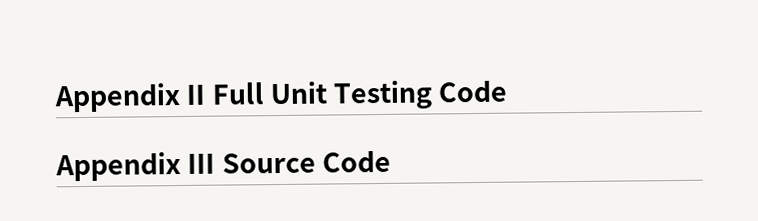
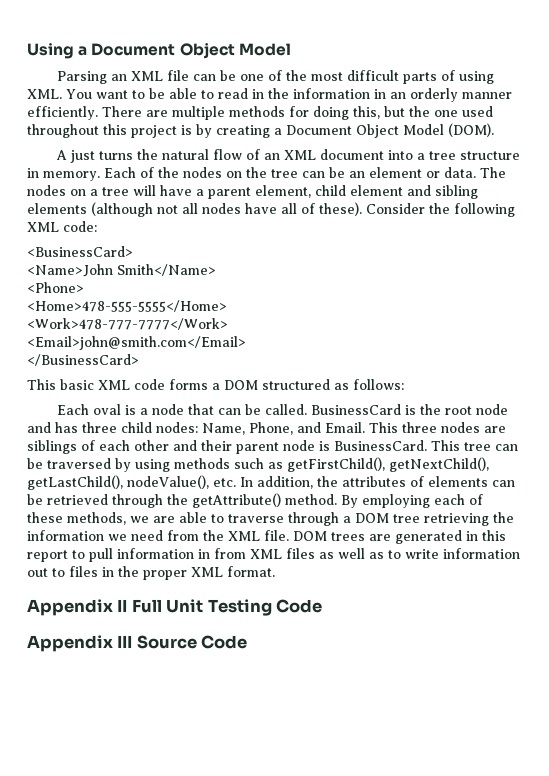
+ Using a Document Object Model
+ Parsing an XML file can be one of the most difficult parts of using XML. You want to be able to read in the information in an orderly manner efficiently. There are multiple methods for doing this, but the one used throughout this project is by creating a Document Object Model (DOM).
+ A just turns the natural flow of an XML document into a tree structure in memory. Each of the nodes on the tree can be an element or data. The nodes on a tree will have a parent element, child element and sibling elements (although not all nodes have all of these). Consider the following XML code:
+ <BusinessCard>
+ <Name>John Smith</Name>
+ <Phone>
+ <Home>478-555-5555</Home>
+ <Work>478-777-7777</Work>
+ <Email>john@smith.com</Email>
+ </BusinessCard>
+ This basic XML code forms a DOM structured as follows:
+ Each oval is a node that can be called. BusinessCard is the root node and has three child nodes: Name, Phone, and Email. This three nodes are siblings of each other and their parent node is BusinessCard. This tree can be traversed by using methods such as getFirstChild(), getNextChild(), getLastChild(), nodeValue(), etc. In addition, the attributes of elements can be retrieved through the getAttribute() method. By employing each of these methods, we are able to traverse through a DOM tree retrieving the information we need from the XML file. DOM trees are generated in this report to pull information in from XML files as well as to write information out to files in the proper XML format.

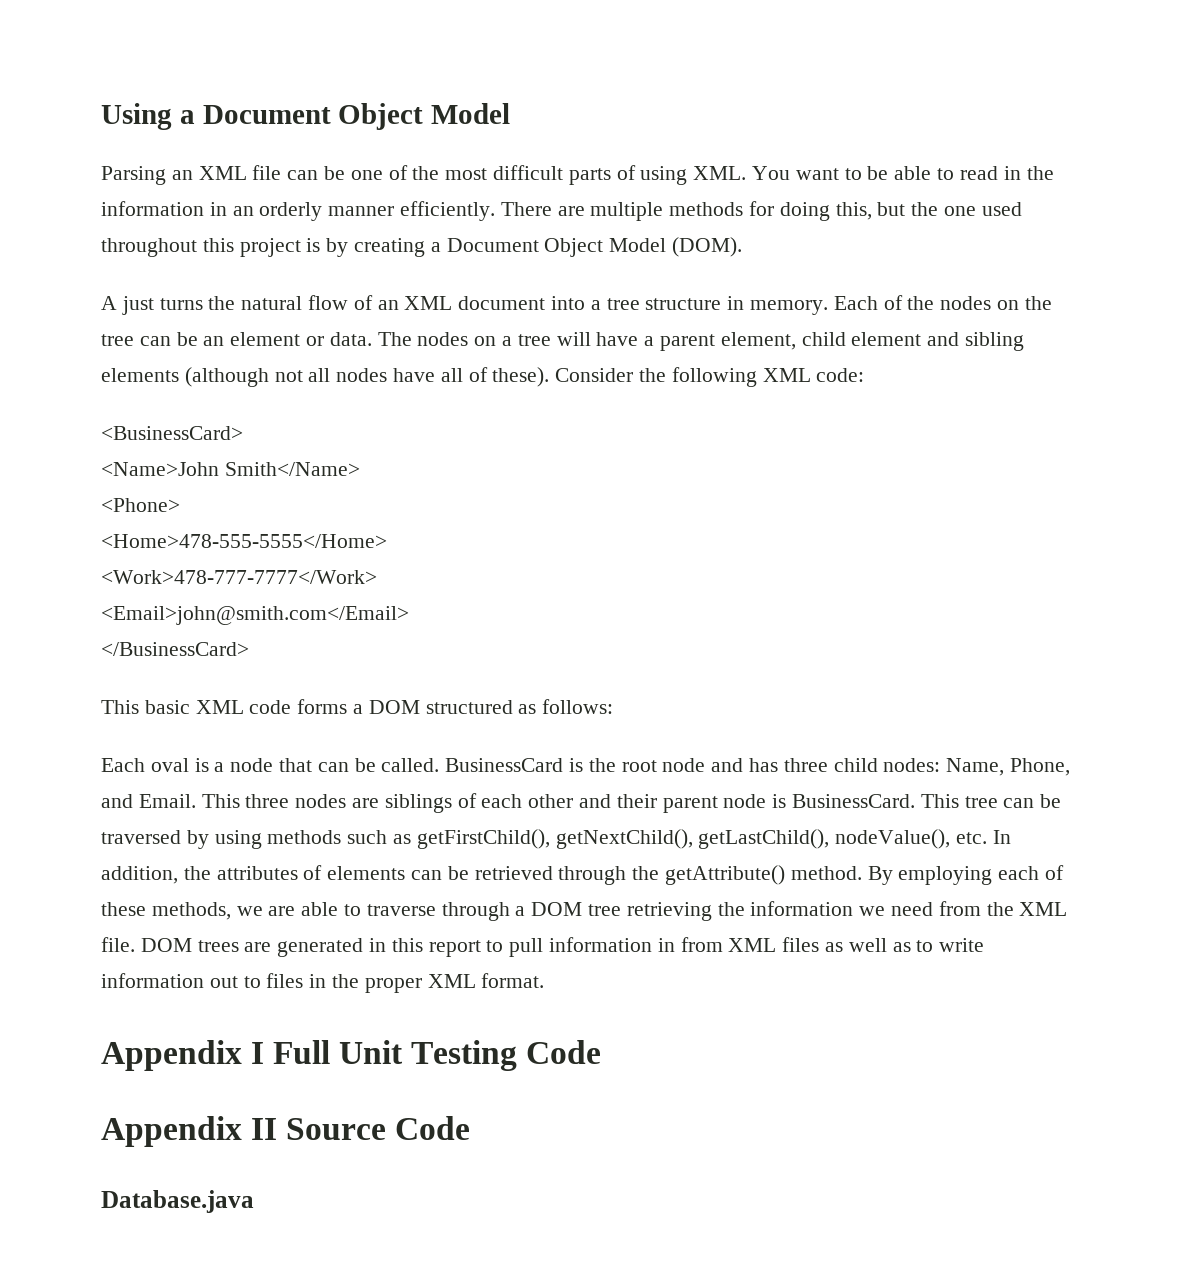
- Appendix II Full Unit Testing Code
+ Appendix I Full Unit Testing Code
- Appendix III Source Code
+ Appendix II Source Code
+ Database.java

